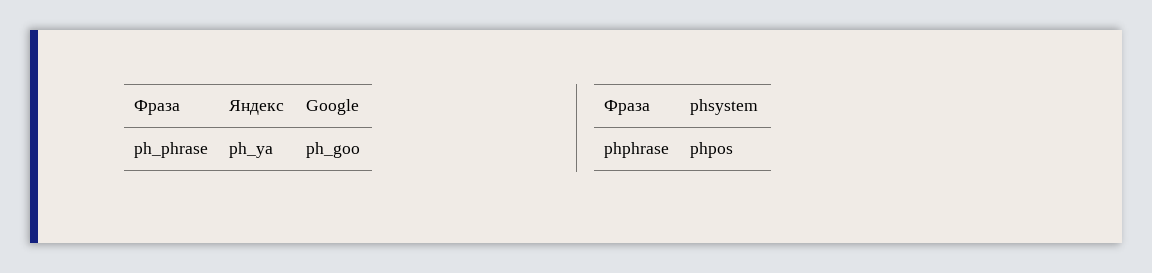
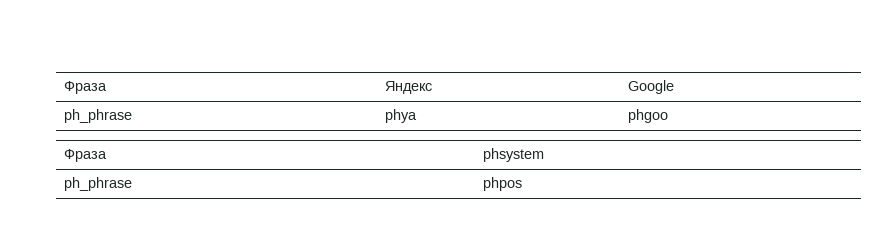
- ph_phrase | ph_ya | ph_goo
+ ph_phrase | phya | phgoo
- phphrase | phpos
+ ph_phrase | phpos

